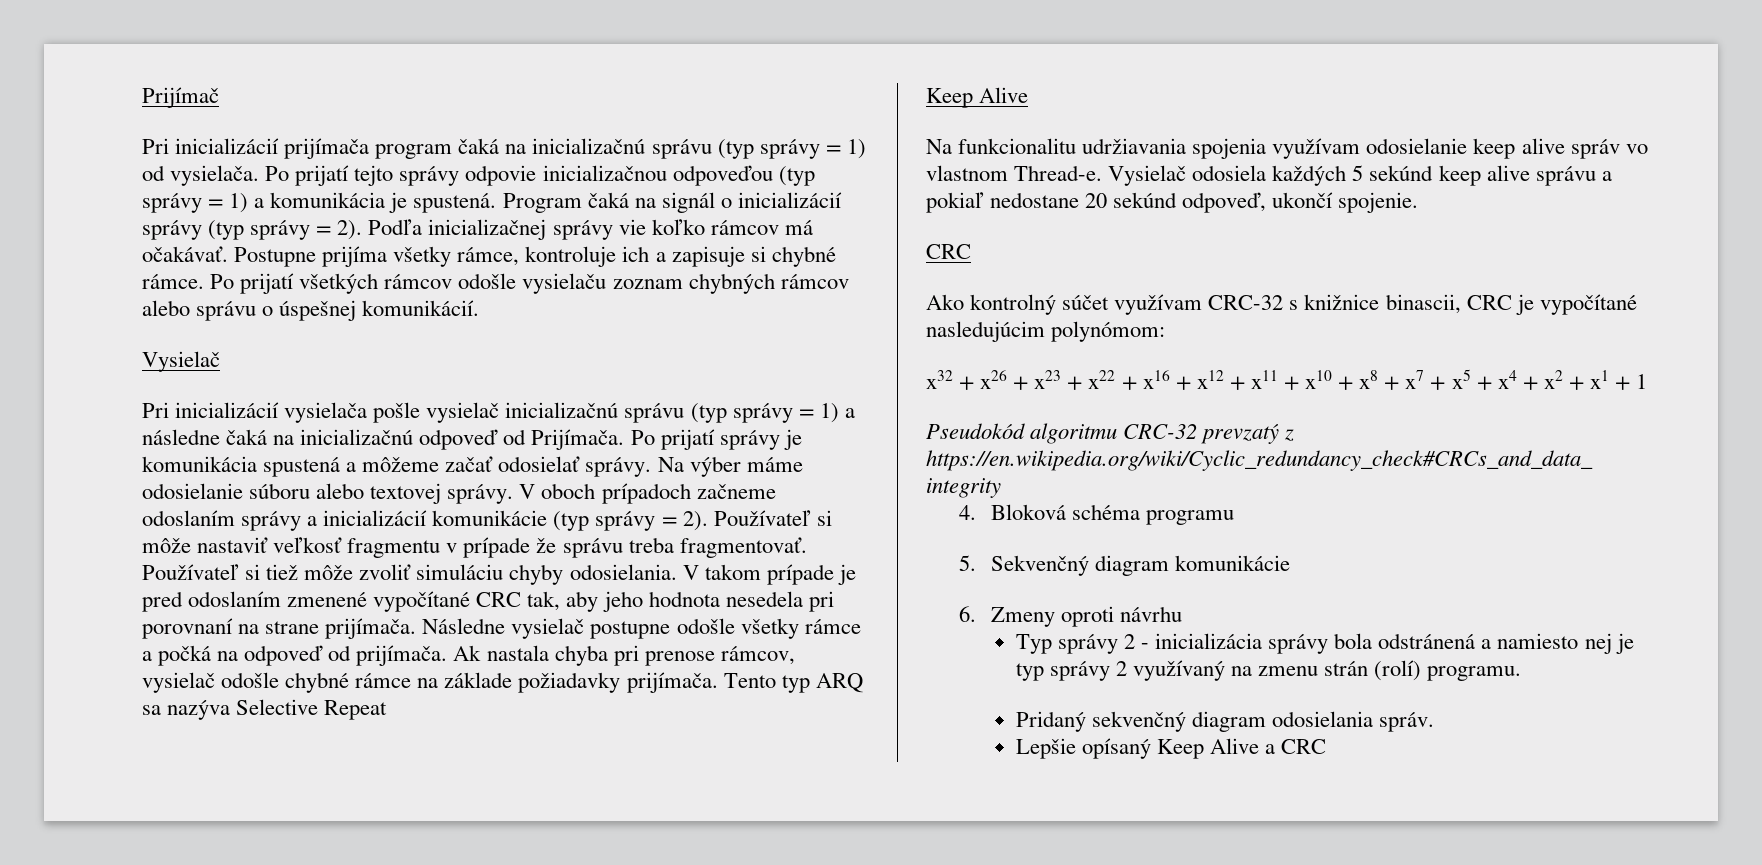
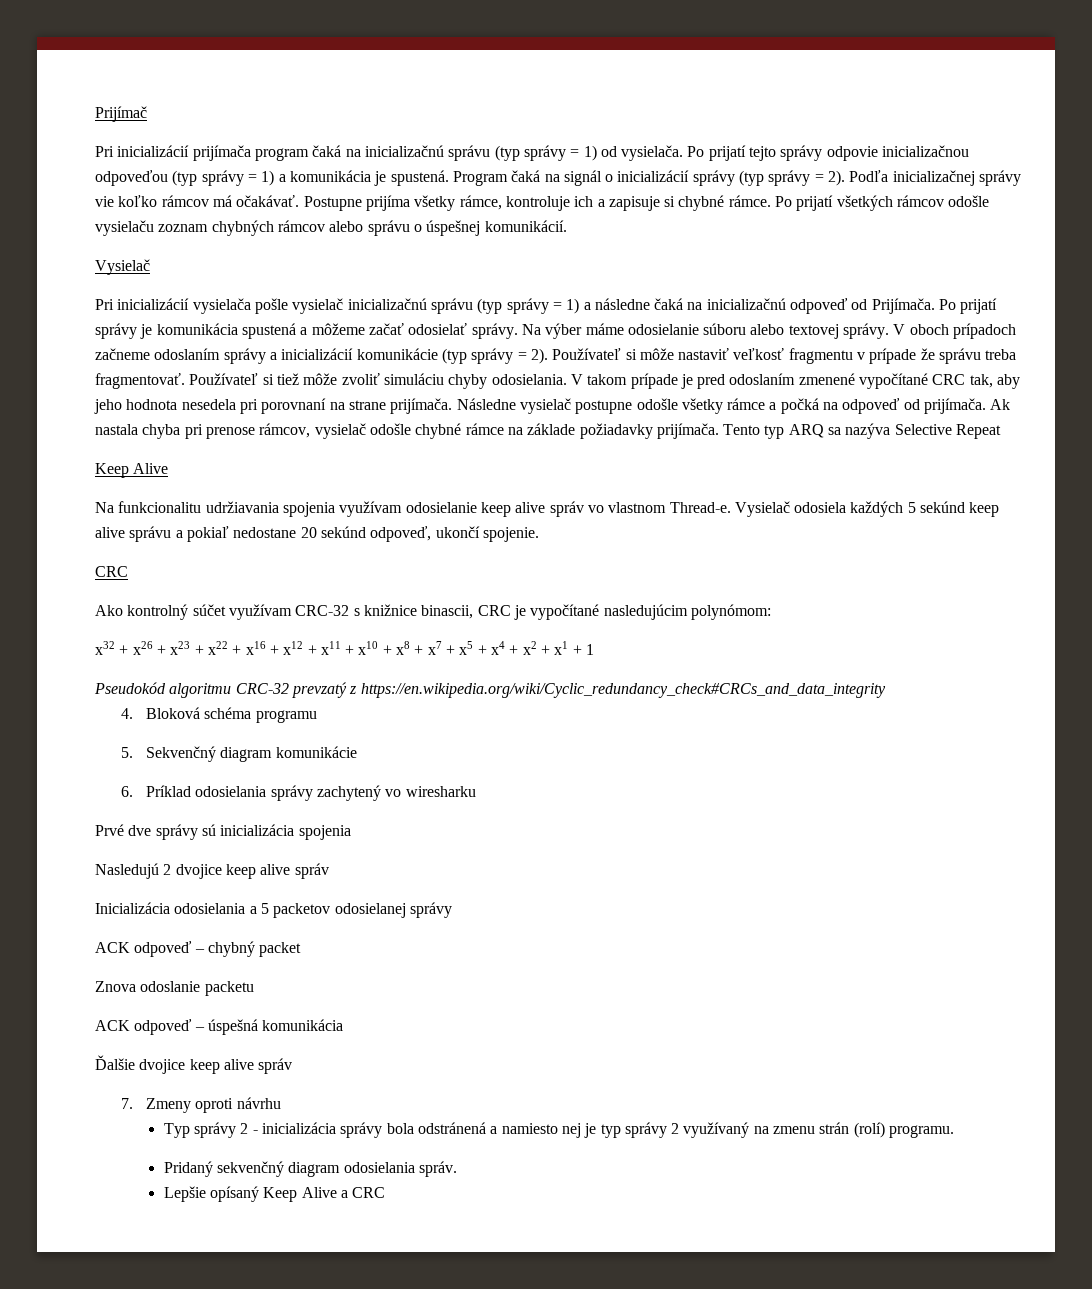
- 6. Zmeny oproti návrhu
+ 6. Príklad odosielania správy zachytený vo wiresharku
+ Prvé dve správy sú inicializácia spojenia
+ Nasledujú 2 dvojice keep alive správ
+ Inicializácia odosielania a 5 packetov odosielanej správy
+ ACK odpoveď – chybný packet
+ Znova odoslanie packetu
+ ACK odpoveď – úspešná komunikácia
+ Ďalšie dvojice keep alive správ
+ 7. Zmeny oproti návrhu

